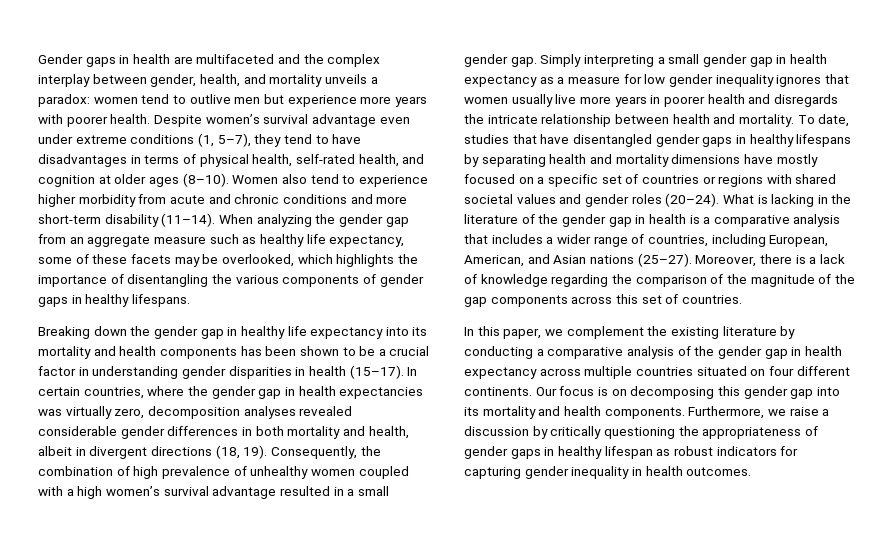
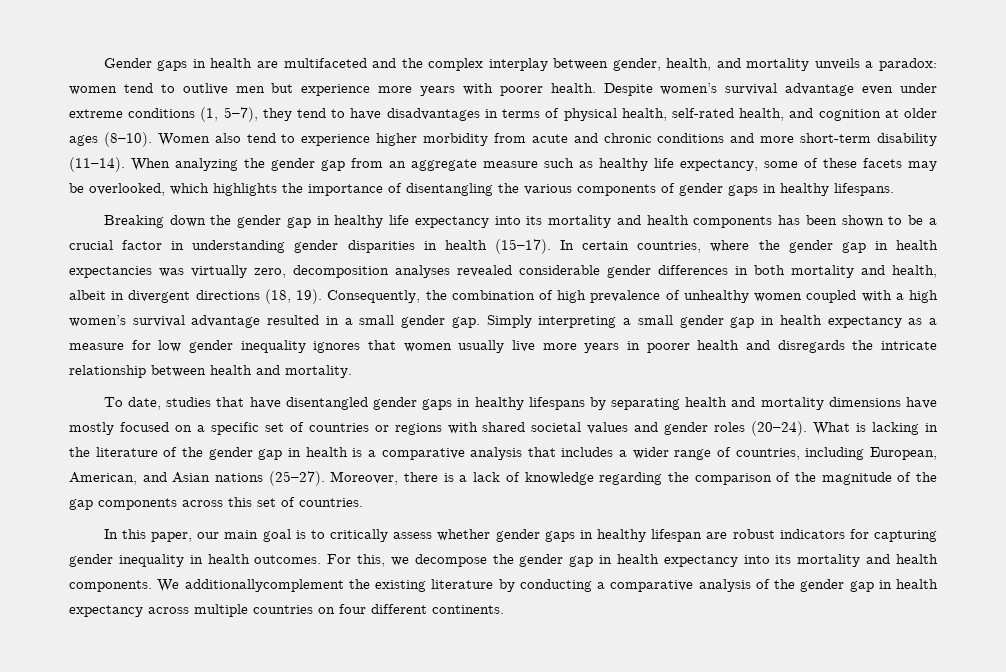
- Simply interpreting a small gender gap in health expectancy as a measure for low gender inequality ignores that women usually live more years in poorer health and disregards the intricate relationship between health and mortality. To date, studies that have disentangled gender gaps in healthy lifespans by separating health and mortality dimensions have mostly focused on a specific set of countries or regions with shared societal values and gender roles (20–24).
+ Simply interpreting a small gender gap in health expectancy as a measure for low gender inequality ignores that women usually live more years in poorer health and disregards the intricate relationship between health and mortality.
+ To date, studies that have disentangled gender gaps in healthy lifespans by separating health and mortality dimensions have mostly focused on a specific set of countries or regions with shared societal values and gender roles (20–24).
- In this paper, we complement the existing literature by conducting a comparative analysis of the gender gap in health expectancy across multiple countries situated on four different continents. Our focus is on decomposing this gender gap into its mortality and health components. Furthermore, we raise a discussion by critically questioning the appropriateness of gender gaps in healthy lifespan as robust indicators for capturing gender inequality in health outcomes.
+ In this paper, our main goal is to critically assess whether gender gaps in healthy lifespan are robust indicators for capturing gender inequality in health outcomes. For this, we decompose the gender gap in health expectancy into its mortality and health components. We additionallycomplement the existing literature by conducting a comparative analysis of the gender gap in health expectancy across multiple countries on four different continents.

